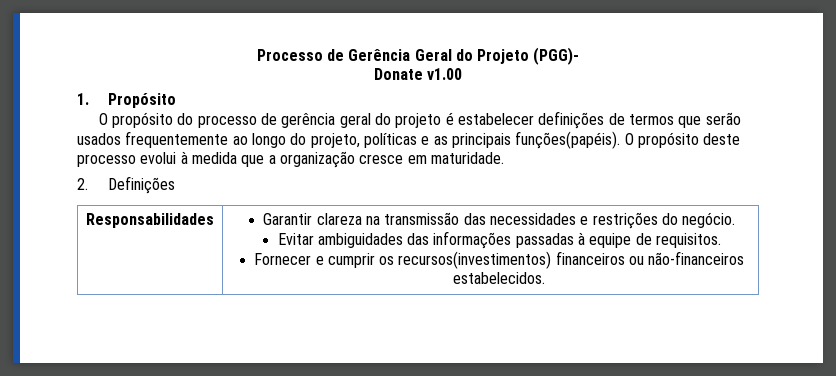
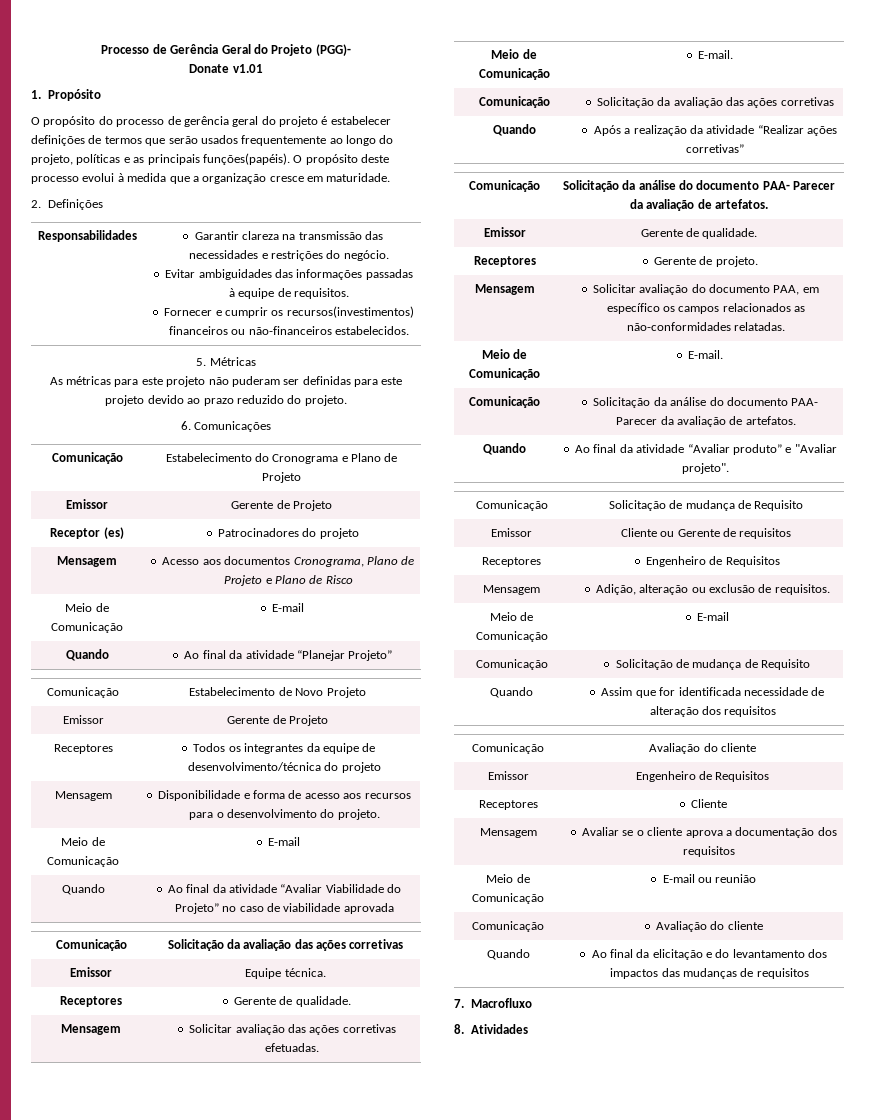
- Donate v1.00
+ Donate v1.01
+ 5. Métricas
+ As métricas para este projeto não puderam ser definidas para este projeto devido ao prazo reduzido do projeto.
+ 6. Comunicações
+ Comunicação | Estabelecimento do Cronograma e Plano de Projeto
+ Emissor | Gerente de Projeto
+ Receptor (es) | Patrocinadores do projeto
+ Mensagem | Acesso aos documentos Cronograma, Plano de Projeto e Plano de Risco
+ Meio de Comunicação | E-mail
+ Quando | Ao final da atividade “Planejar Projeto”
+ Comunicação | Estabelecimento de Novo Projeto
+ Emissor | Gerente de Projeto
+ Receptores | Todos os integrantes da equipe de desenvolvimento/técnica do projeto
+ Mensagem | Disponibilidade e forma de acesso aos recursos para o desenvolvimento do projeto.
+ Meio de Comunicação | E-mail
+ Quando | Ao final da atividade “Avaliar Viabilidade do Projeto” no caso de viabilidade aprovada
+ Comunicação | Solicitação da avaliação das ações corretivas
+ Emissor | Equipe técnica.
+ Receptores | Gerente de qualidade.
+ Mensagem | Solicitar avaliação das ações corretivas efetuadas.
+ Meio de Comunicação | E-mail.
+ Comunicação | Solicitação da avaliação das ações corretivas
+ Quando | Após a realização da atividade “Realizar ações corretivas”
+ Comunicação | Solicitação da análise do documento PAA- Parecer da avaliação de artefatos.
+ Emissor | Gerente de qualidade.
+ Receptores | Gerente de projeto.
+ Mensagem | Solicitar avaliação do documento PAA, em específico os campos relacionados as não-conformidades relatadas.
+ Meio de Comunicação | E-mail.
+ Comunicação | Solicitação da análise do documento PAA- Parecer da avaliação de artefatos.
+ Quando | Ao final da atividade “Avaliar produto” e "Avaliar projeto".
+ Comunicação | Solicitação de mudança de Requisito
+ Emissor | Cliente ou Gerente de requisitos
+ Receptores | Engenheiro de Requisitos
+ Mensagem | Adição, alteração ou exclusão de requisitos.
+ Meio de Comunicação | E-mail
+ Comunicação | Solicitação de mudança de Requisito
+ Quando | Assim que for identificada necessidade de alteração dos requisitos
+ Comunicação | Avaliação do cliente
+ Emissor | Engenheiro de Requisitos
+ Receptores | Cliente
+ Mensagem | Avaliar se o cliente aprova a documentação dos requisitos
+ Meio de Comunicação | E-mail ou reunião
+ Comunicação | Avaliação do cliente
+ Quando | Ao final da elicitação e do levantamento dos impactos das mudanças de requisitos
+ 7. Macrofluxo
+ 8. Atividades

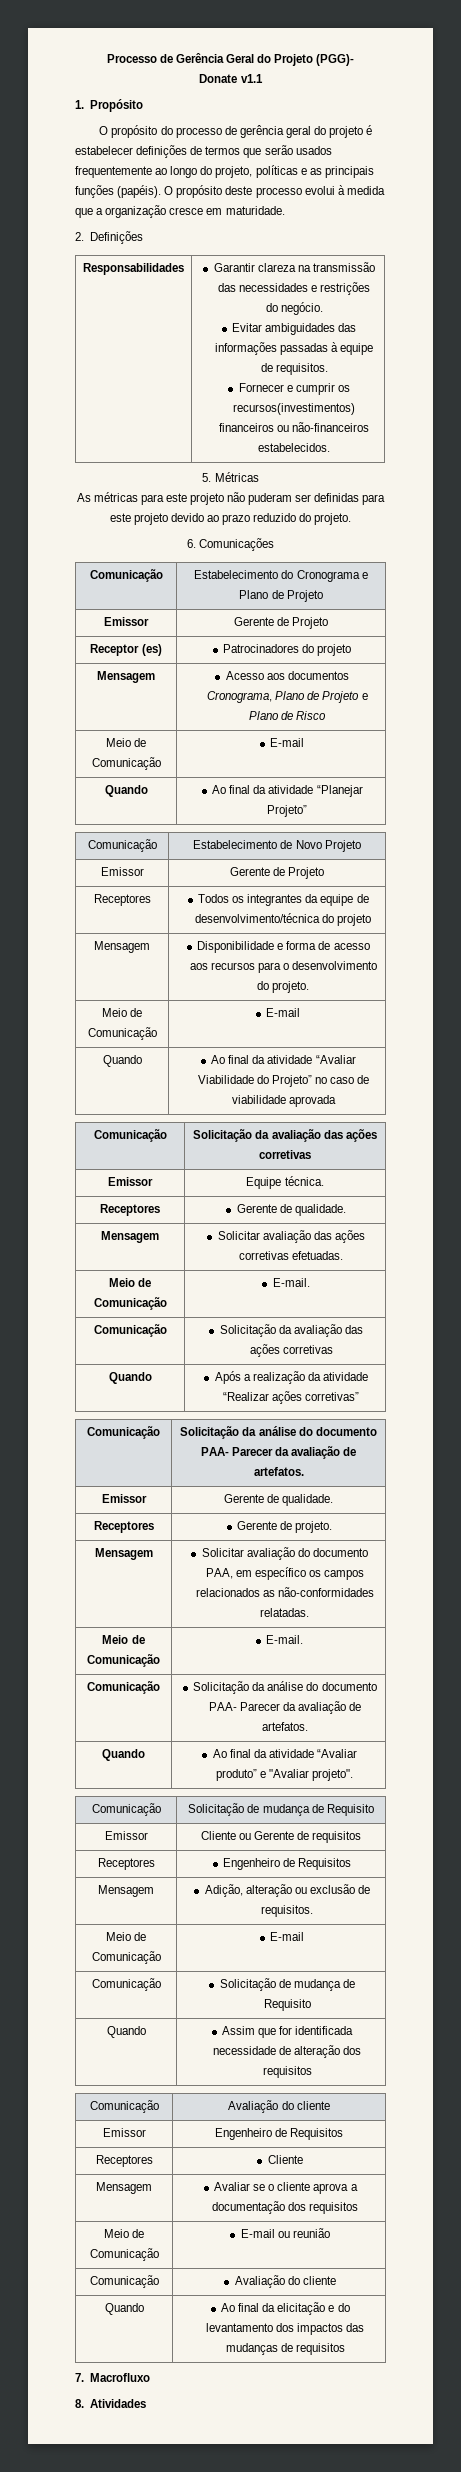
- Donate v1.01
+ Donate v1.1
- O propósito do processo de gerência geral do projeto é estabelecer definições de termos que serão usados frequentemente ao longo do projeto, políticas e as principais funções(papéis).
+ O propósito do processo de gerência geral do projeto é estabelecer definições de termos que serão usados frequentemente ao longo do projeto, políticas e as principais funções (papéis).

